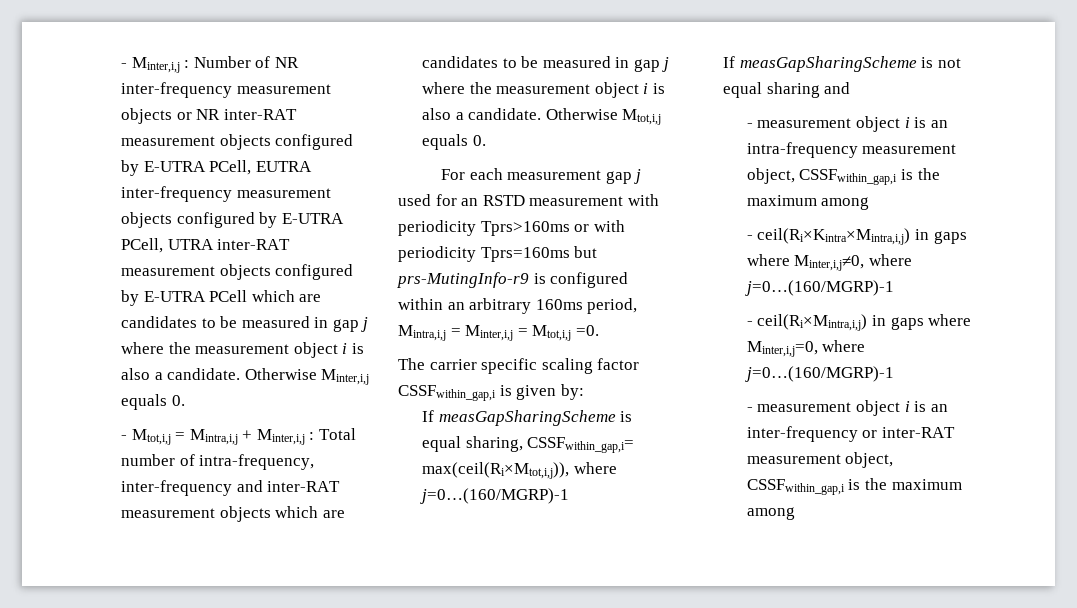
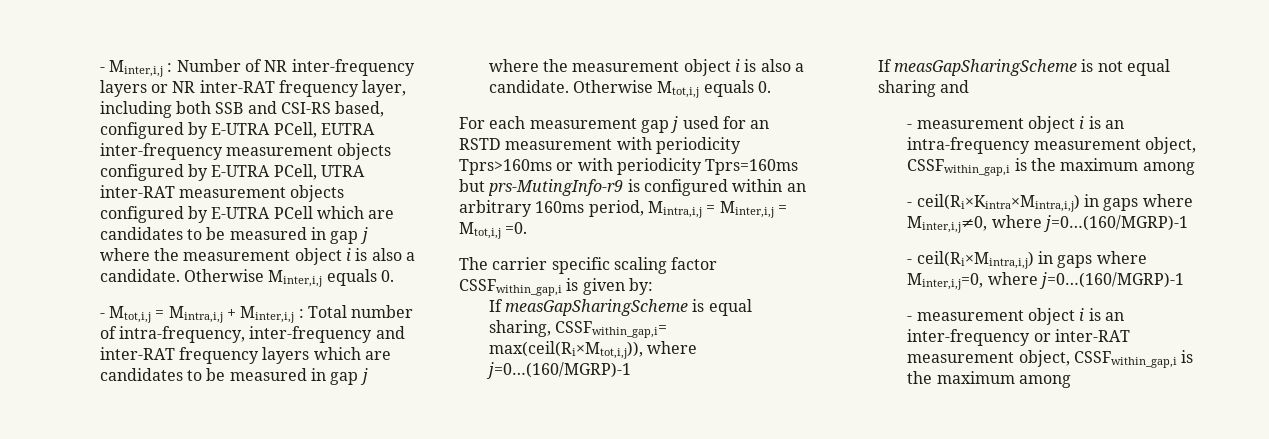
- - Minter,i,j : Number of NR inter-frequency measurement objects or NR inter-RAT measurement objects configured by E-UTRA PCell, EUTRA inter-frequency measurement objects configured by E-UTRA PCell, UTRA inter-RAT measurement objects configured by E-UTRA PCell which are candidates to be measured in gap j where the measurement object i is also a candidate.
+ - Minter,i,j : Number of NR inter-frequency layers or NR inter-RAT frequency layer, including both SSB and CSI-RS based, configured by E-UTRA PCell, EUTRA inter-frequency measurement objects configured by E-UTRA PCell, UTRA inter-RAT measurement objects configured by E-UTRA PCell which are candidates to be measured in gap j where the measurement object i is also a candidate.
- - Mtot,i,j = Mintra,i,j + Minter,i,j : Total number of intra-frequency, inter-frequency and inter-RAT measurement objects which are candidates to be measured in gap j where the measurement object i is also a candidate.
+ - Mtot,i,j = Mintra,i,j + Minter,i,j : Total number of intra-frequency, inter-frequency and inter-RAT frequency layers which are candidates to be measured in gap j where the measurement object i is also a candidate.

